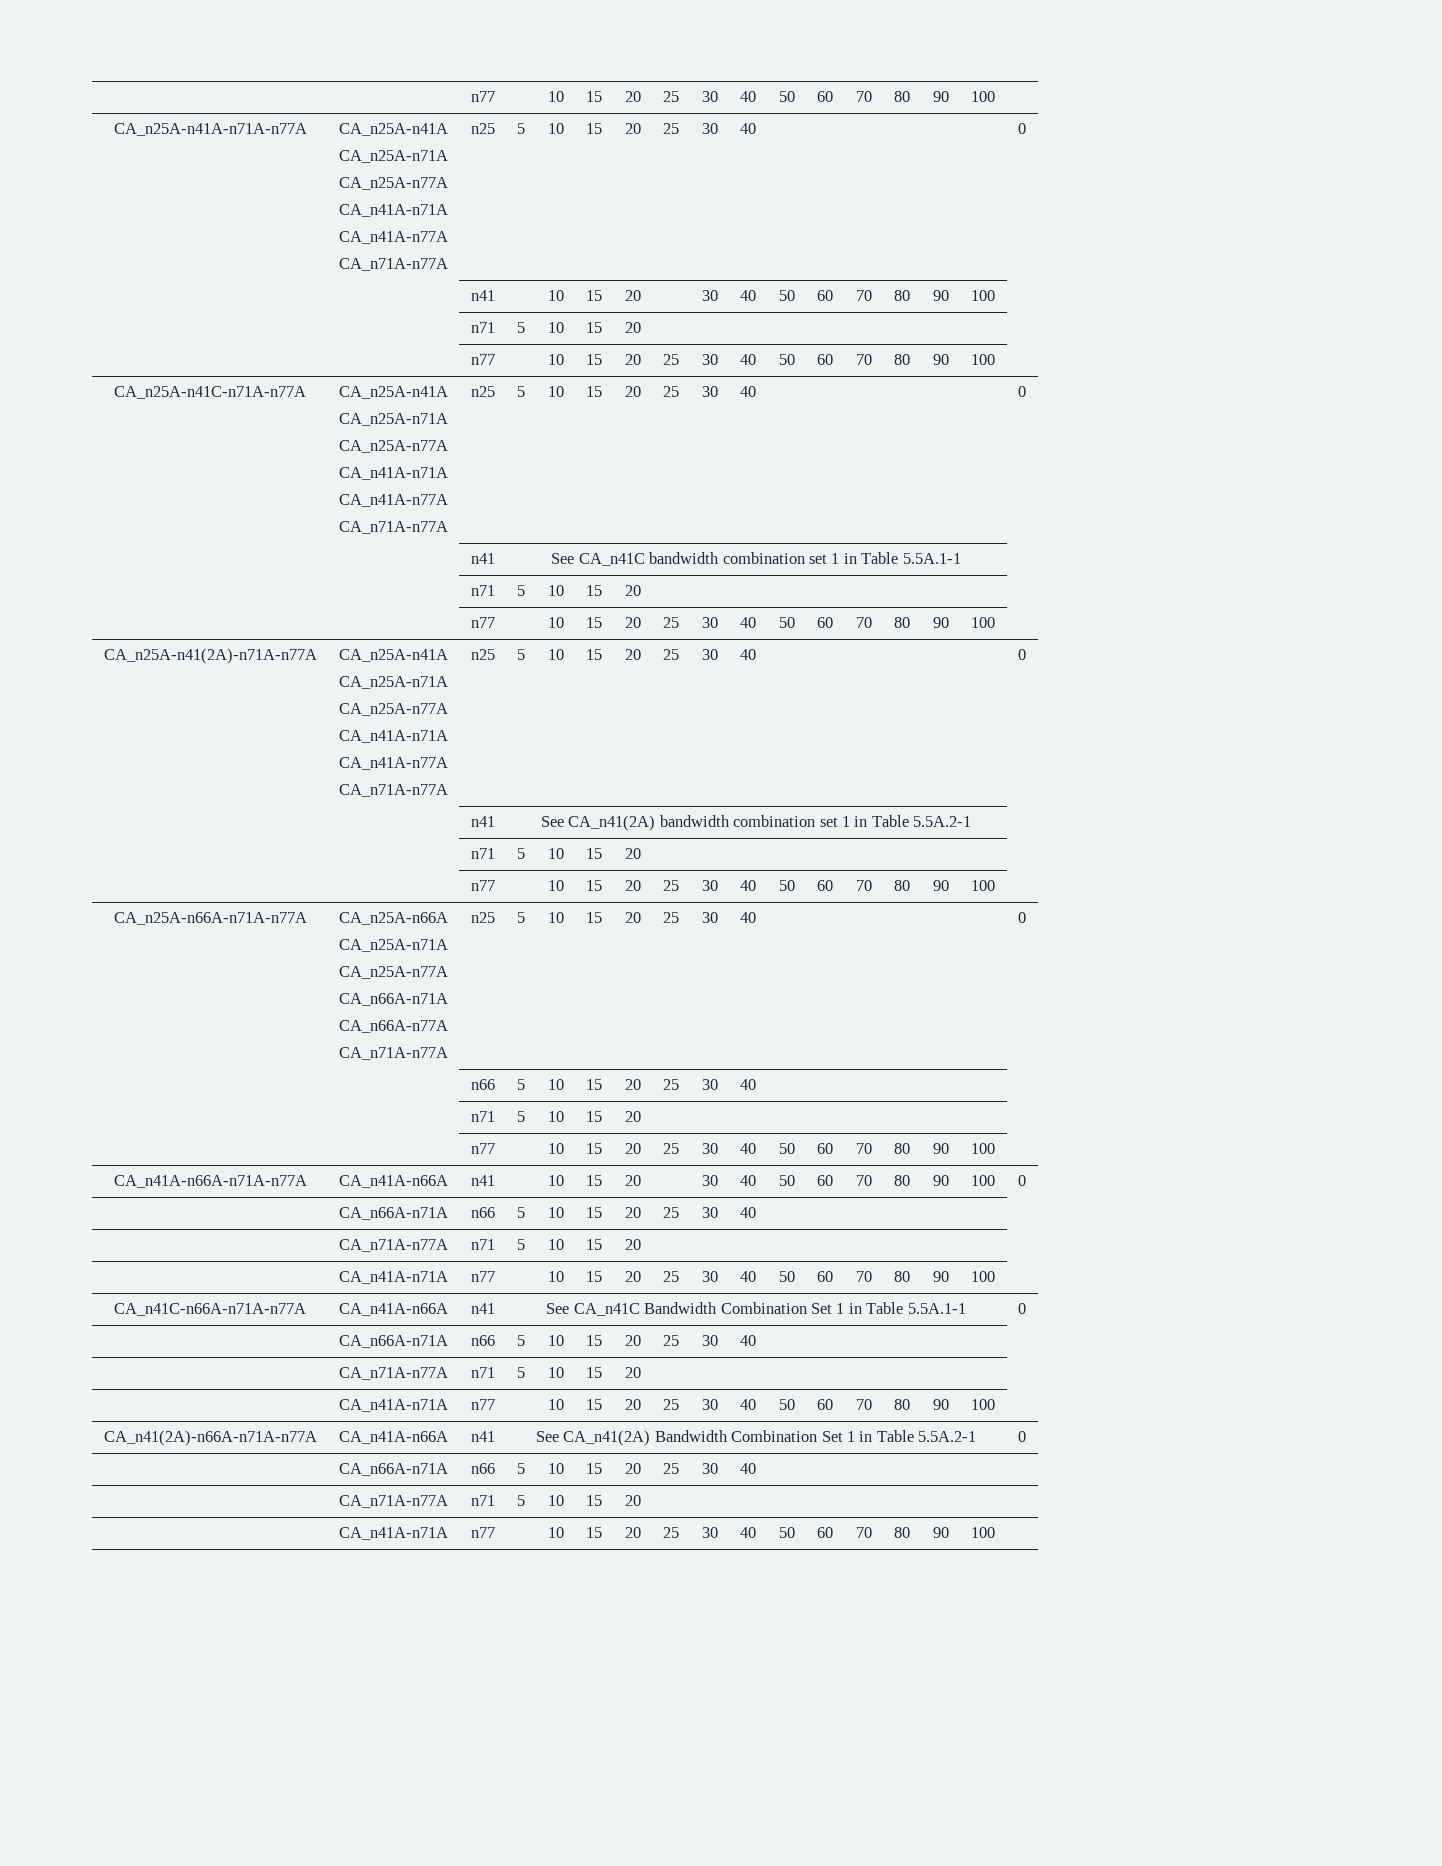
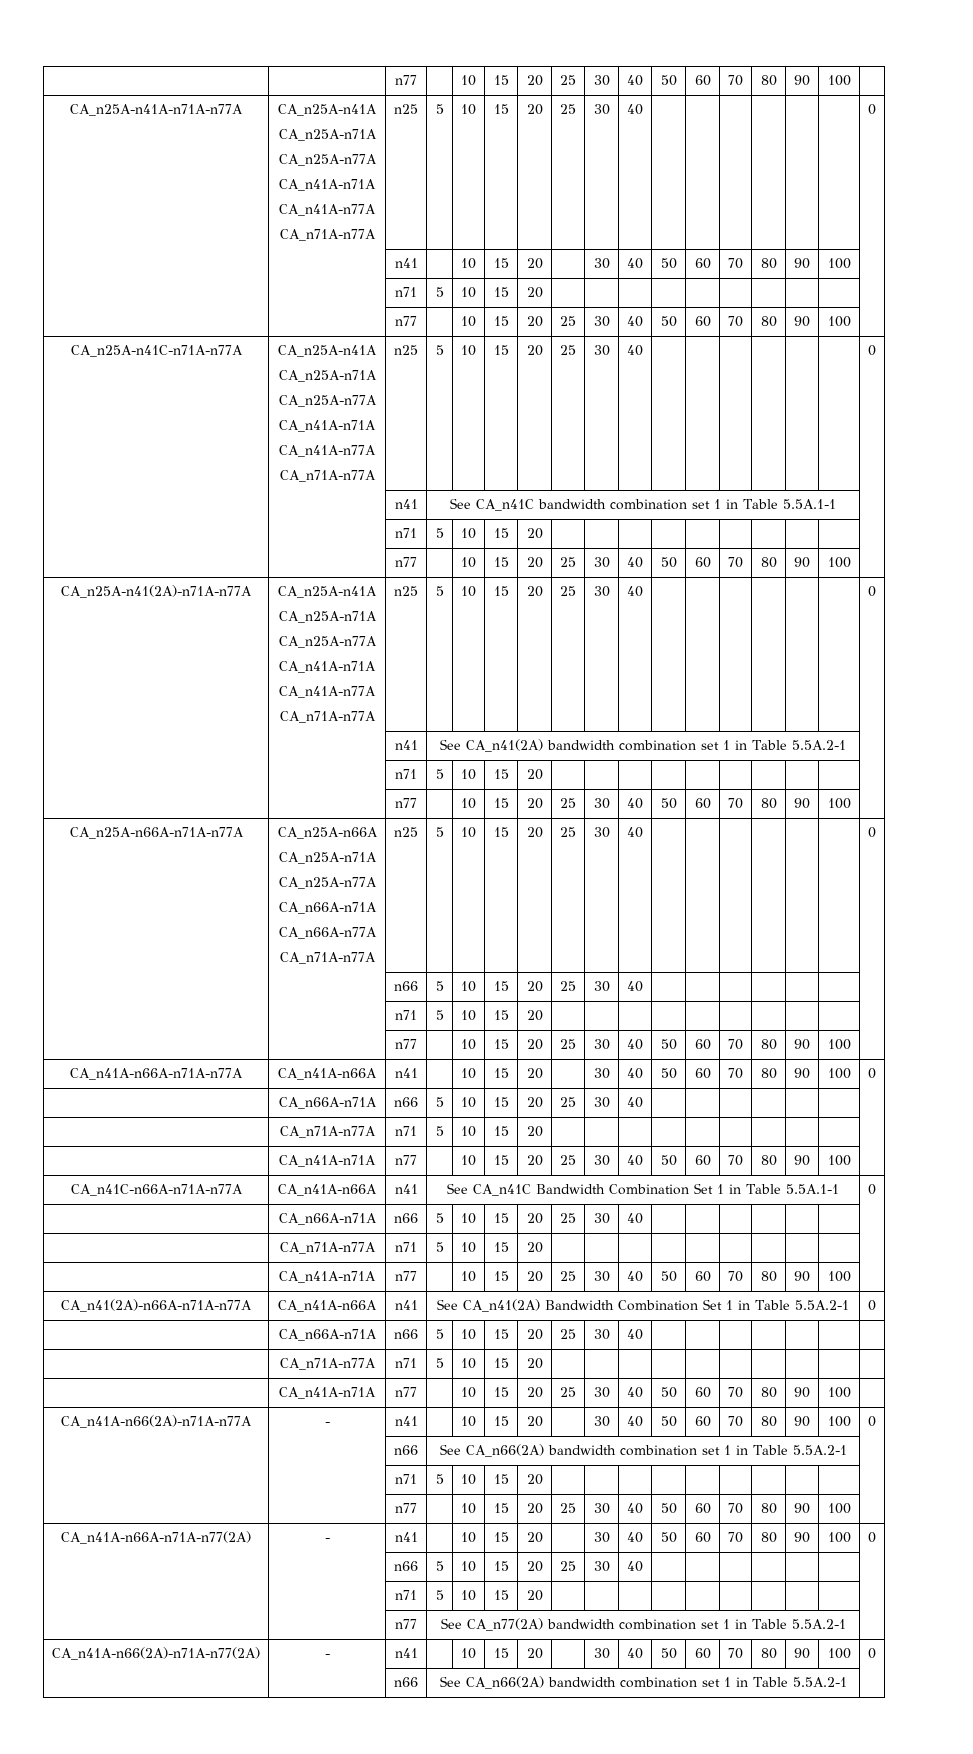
+ CA_n41A-n66(2A)-n71A-n77A | - | n41 | | 10 | 15 | 20 | | 30 | 40 | 50 | 60 | 70 | 80 | 90 | 100 | 0
+ | | n66 | See CA_n66(2A) bandwidth combination set 1 in Table 5.5A.2-1 |
+ | | n71 | 5 | 10 | 15 | 20 | | | | | | | | | |
+ | | n77 | | 10 | 15 | 20 | 25 | 30 | 40 | 50 | 60 | 70 | 80 | 90 | 100 |
+ CA_n41A-n66A-n71A-n77(2A) | - | n41 | | 10 | 15 | 20 | | 30 | 40 | 50 | 60 | 70 | 80 | 90 | 100 | 0
+ | | n66 | 5 | 10 | 15 | 20 | 25 | 30 | 40 | | | | | | |
+ | | n71 | 5 | 10 | 15 | 20 | | | | | | | | | |
+ | | n77 | See CA_n77(2A) bandwidth combination set 1 in Table 5.5A.2-1 |
+ CA_n41A-n66(2A)-n71A-n77(2A) | - | n41 | | 10 | 15 | 20 | | 30 | 40 | 50 | 60 | 70 | 80 | 90 | 100 | 0
+ | | n66 | See CA_n66(2A) bandwidth combination set 1 in Table 5.5A.2-1 |

